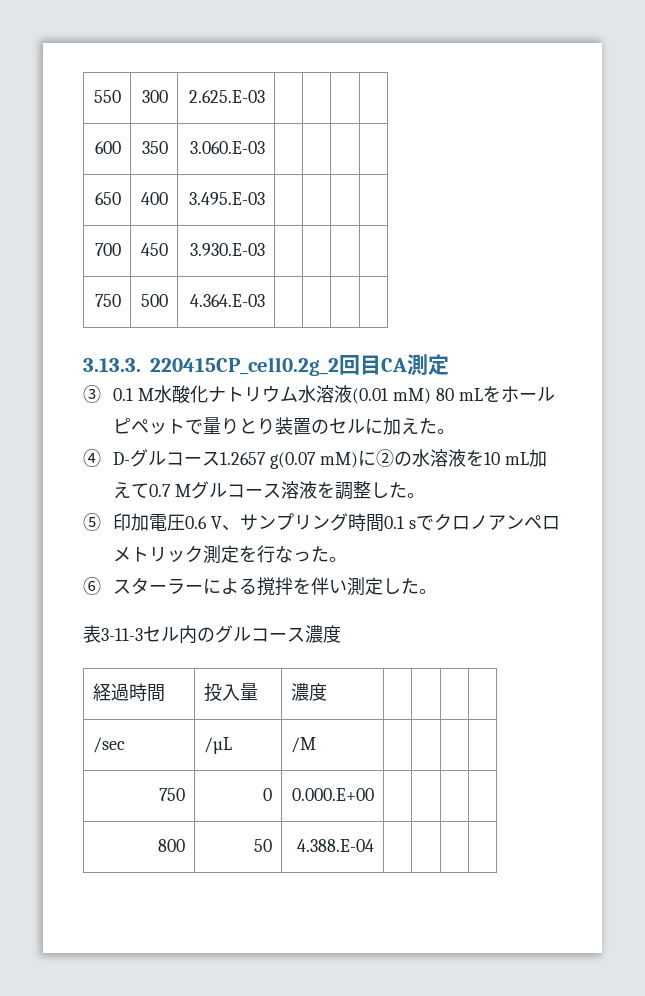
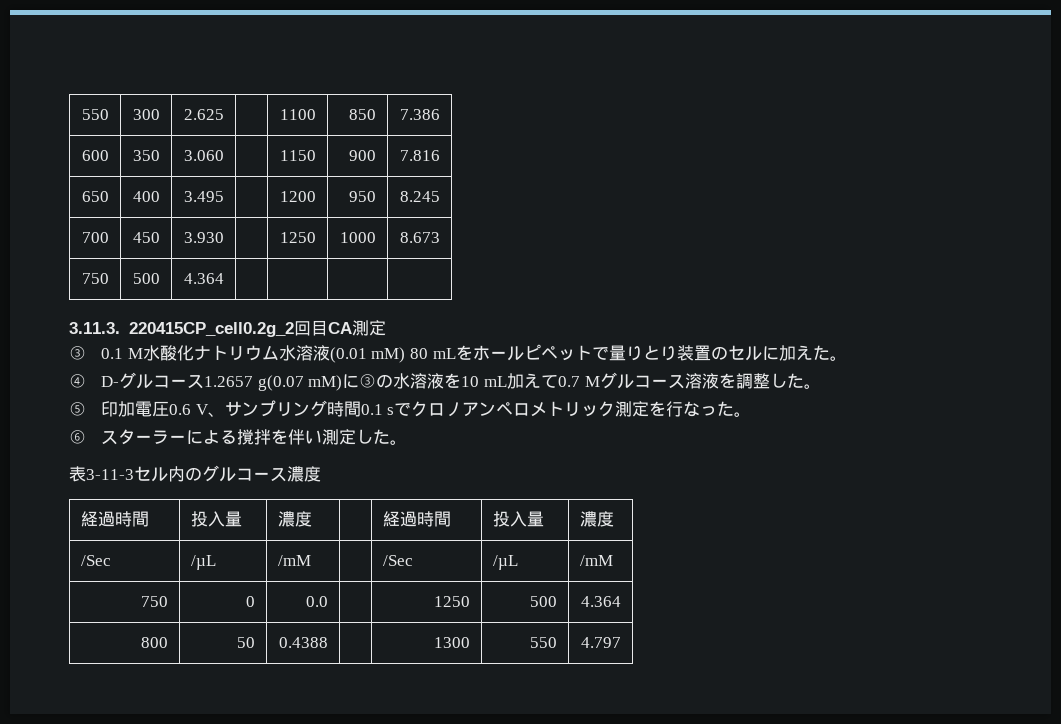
- 550 | 300 | 2.625.E-03 | | | |
- 600 | 350 | 3.060.E-03 | | | |
- 650 | 400 | 3.495.E-03 | | | |
- 700 | 450 | 3.930.E-03 | | | |
+ 550 | 300 | 2.625 | | 1100 | 850 | 7.386
+ 600 | 350 | 3.060 | | 1150 | 900 | 7.816
+ 650 | 400 | 3.495 | | 1200 | 950 | 8.245
+ 700 | 450 | 3.930 | | 1250 | 1000 | 8.673
- 750 | 500 | 4.364.E-03 | | | |
- 3.13.3. 220415CP_cell0.2g_2回目CA測定
+ 750 | 500 | 4.364 | | | |
+ 3.11.3. 220415CP_cell0.2g_2回目CA測定
- ④ D-グルコース1.2657 g(0.07 mM)に②の水溶液を10 mL加えて0.7 Mグルコース溶液を調整した。
+ ④ D-グルコース1.2657 g(0.07 mM)に③の水溶液を10 mL加えて0.7 Mグルコース溶液を調整した。
- 経過時間 | 投入量 | 濃度 | | | |
- /sec | /µL | /M | | | |
- 750 | 0 | 0.000.E+00 | | | |
- 800 | 50 | 4.388.E-04 | | | |
+ 経過時間 | 投入量 | 濃度 | | 経過時間 | 投入量 | 濃度
+ /Sec | /µL | /mM | | /Sec | /µL | /mM
+ 750 | 0 | 0.0 | | 1250 | 500 | 4.364
+ 800 | 50 | 0.4388 | | 1300 | 550 | 4.797

